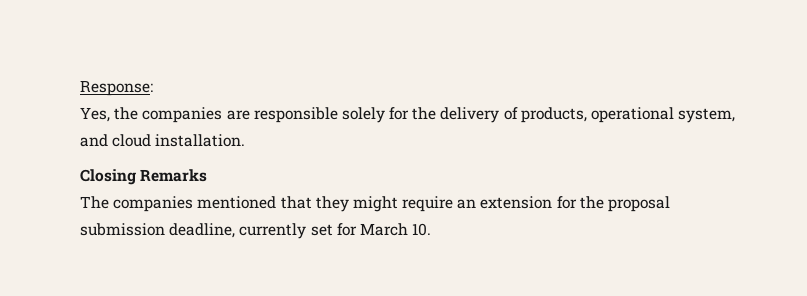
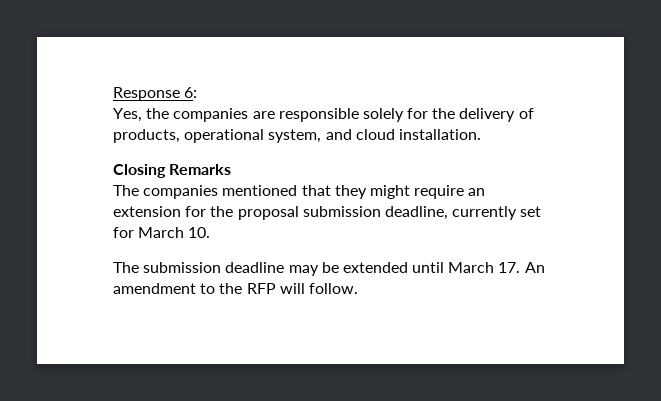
- Response:
+ Response 6:
+ The submission deadline may be extended until March 17. An amendment to the RFP will follow.

